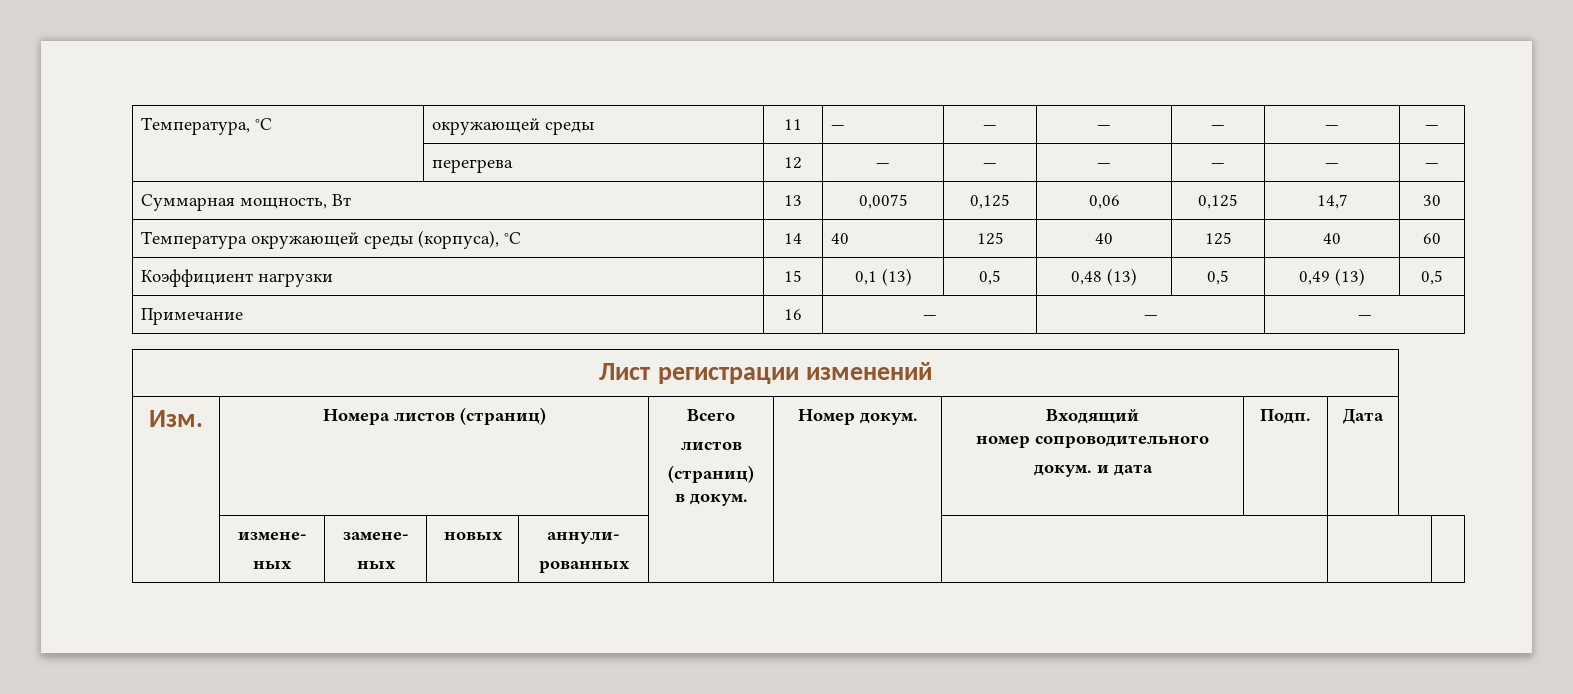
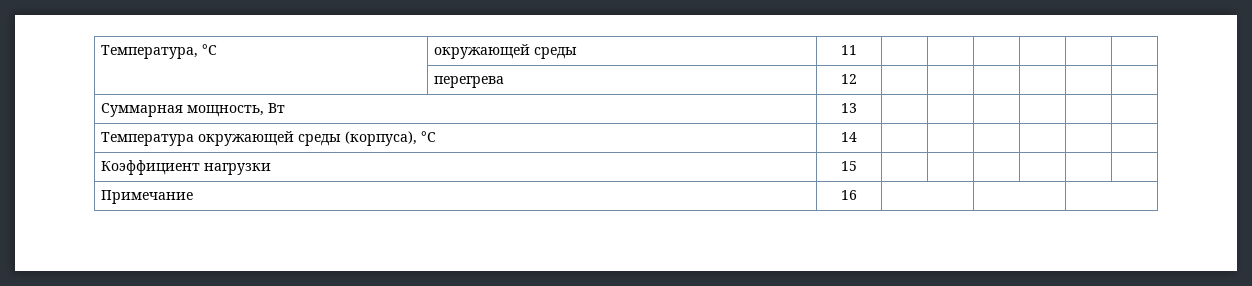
- Температура, °С | окружающей среды | 11 | — | — | — | — | — | —
- | перегрева | 12 | — | — | — | — | — | —
- Суммарная мощность, Вт | 13 | 0,0075 | 0,125 | 0,06 | 0,125 | 14,7 | 30
+ Температура, °С | окружающей среды | 11 | | | | | |
+ | перегрева | 12 | | | | | |
+ Суммарная мощность, Вт | 13 | | | | | |
- Температура окружающей среды (корпуса), °С | 14 | 40 | 125 | 40 | 125 | 40 | 60
- Коэффициент нагрузки | 15 | 0,1 (13) | 0,5 | 0,48 (13) | 0,5 | 0,49 (13) | 0,5
- Примечание | 16 | — | — | —
- Лист регистрации изменений
- Изм. | Номера листов (страниц) | Всего
- листов
- (страниц)
- в докум. | Номер докум. | Входящий
- номер сопроводительного
- докум. и дата | Подп. | Дата
- | измене-
- ных | замене-
- ных | новых | аннули-
- рованных | | | | |
+ Температура окружающей среды (корпуса), °С | 14 | | | | | |
+ Коэффициент нагрузки | 15 | | | | | |
+ Примечание | 16 | | |

